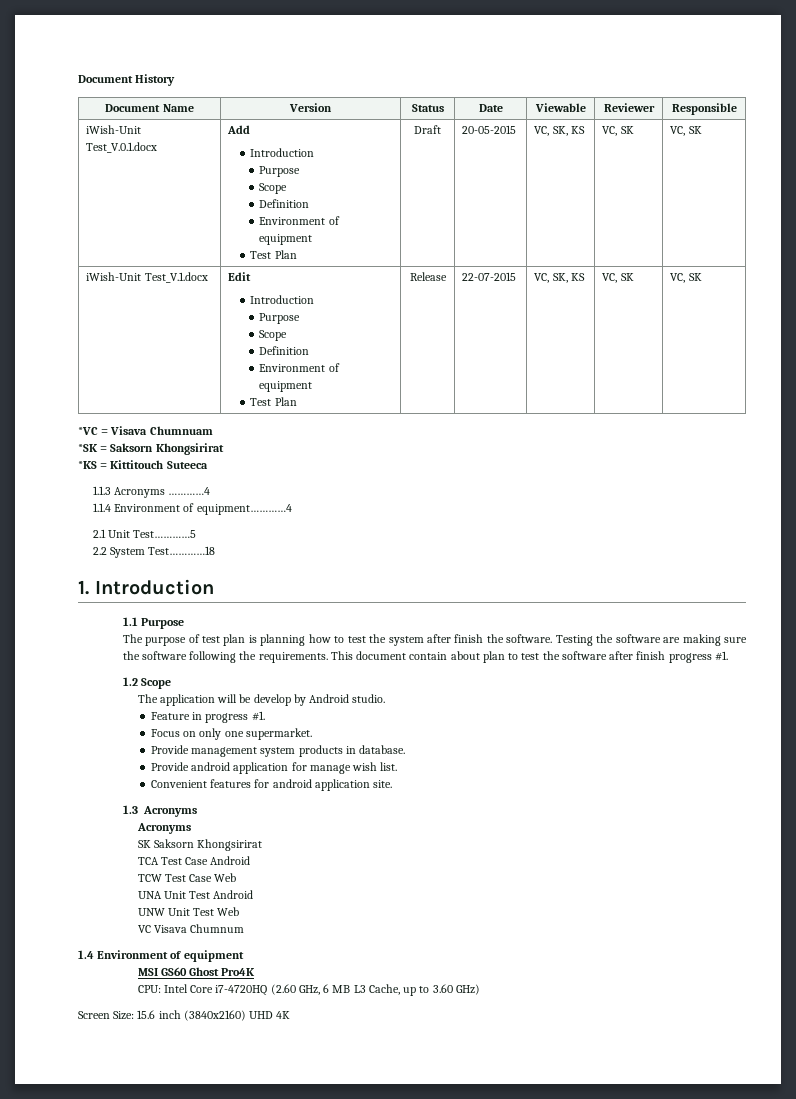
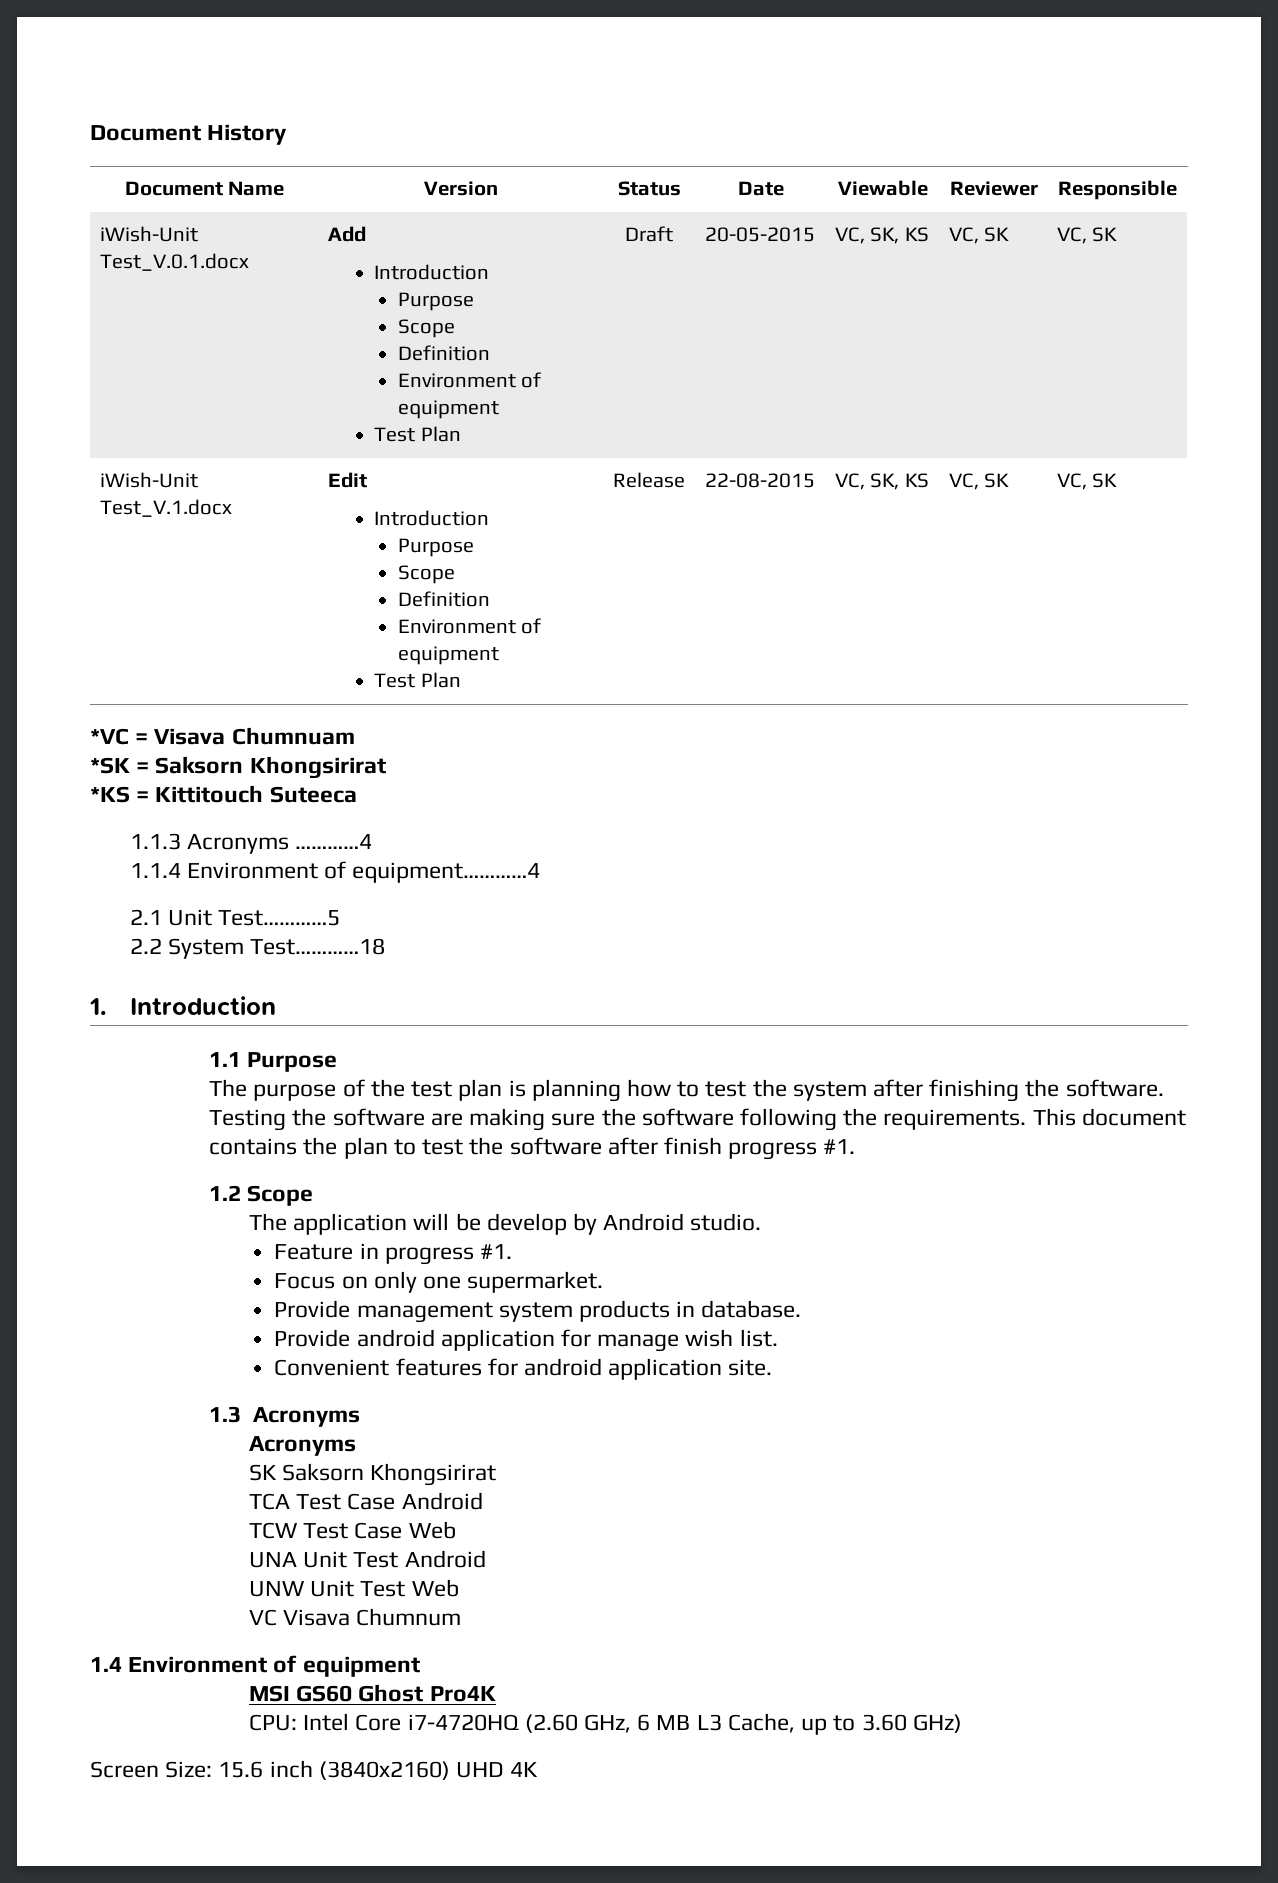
  iWish-Unit Test_V.1.docx | Edit
  Introduction
  Purpose
  Scope
  Definition
  Environment of equipment
- Test Plan | Release | 22-07-2015 | VC, SK, KS | VC, SK | VC, SK
+ Test Plan | Release | 22-08-2015 | VC, SK, KS | VC, SK | VC, SK
- The purpose of test plan is planning how to test the system after finish the software.
+ The purpose of the test plan is planning how to test the system after finishing the software.
- This document contain about plan to test the software after finish progress #1.
+ This document contains the plan to test the software after finish progress #1.

